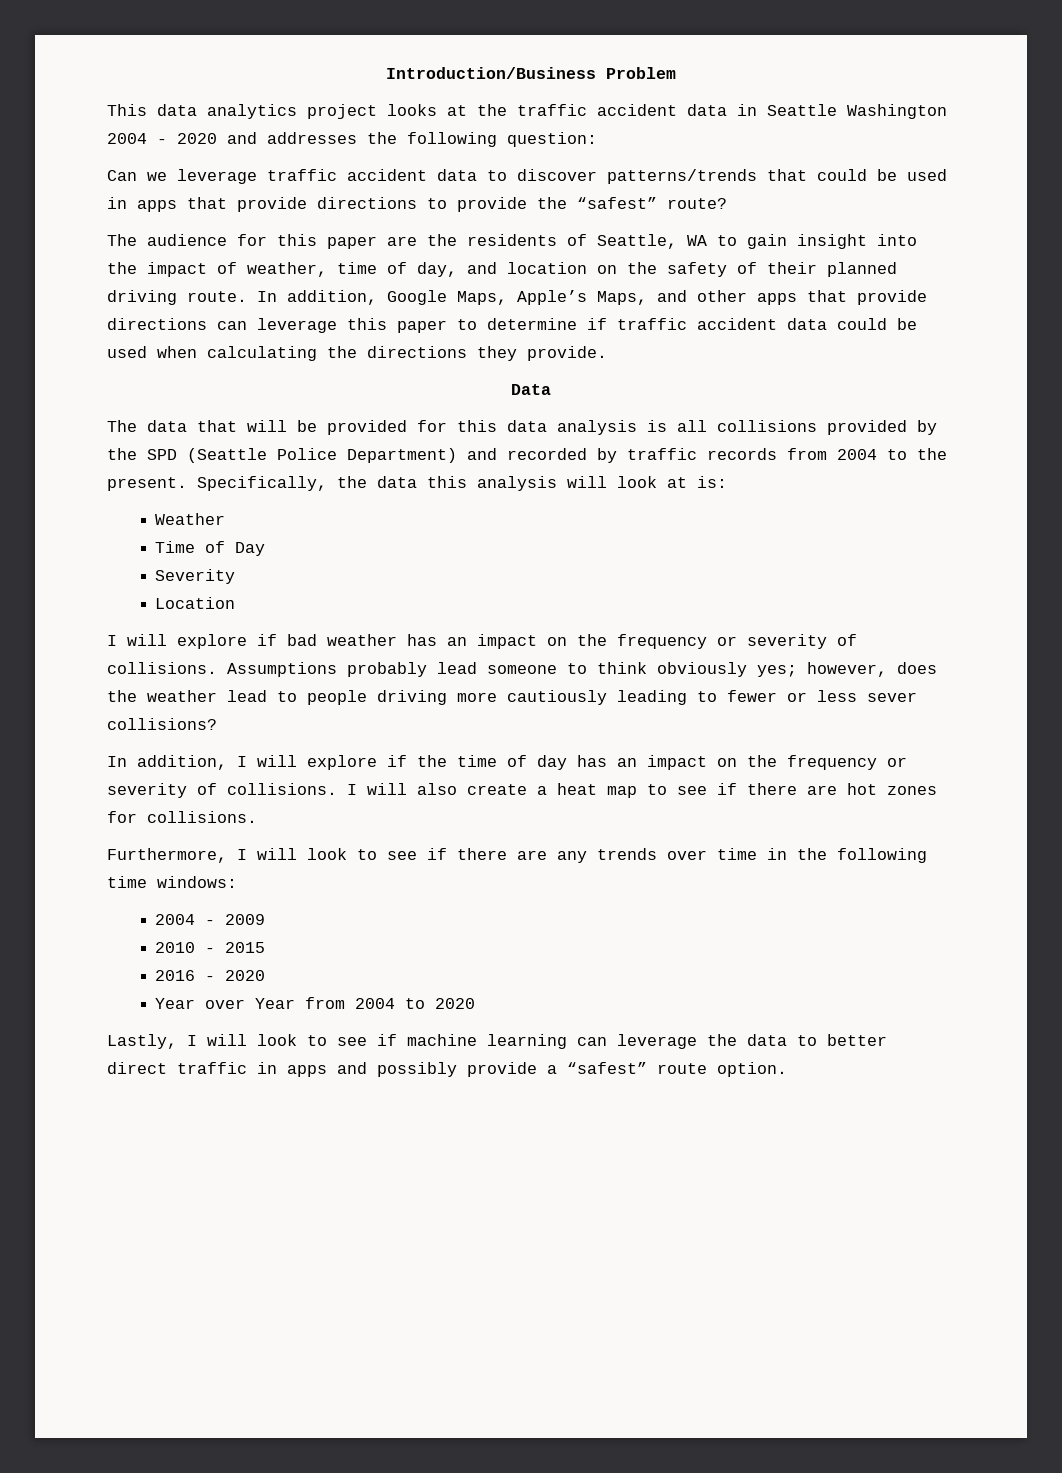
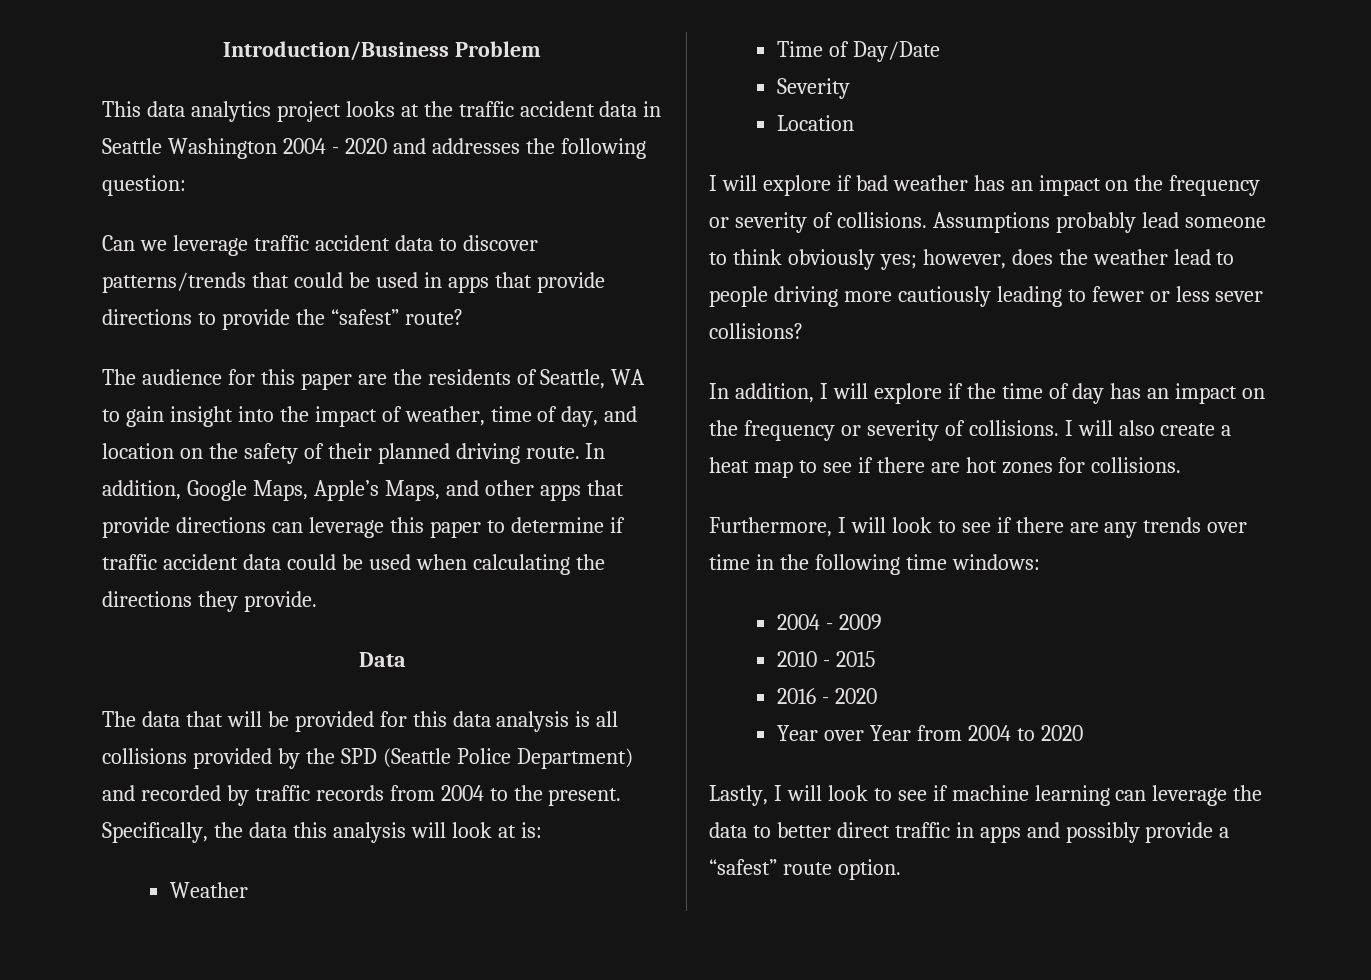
- Time of Day
+ Time of Day/Date

